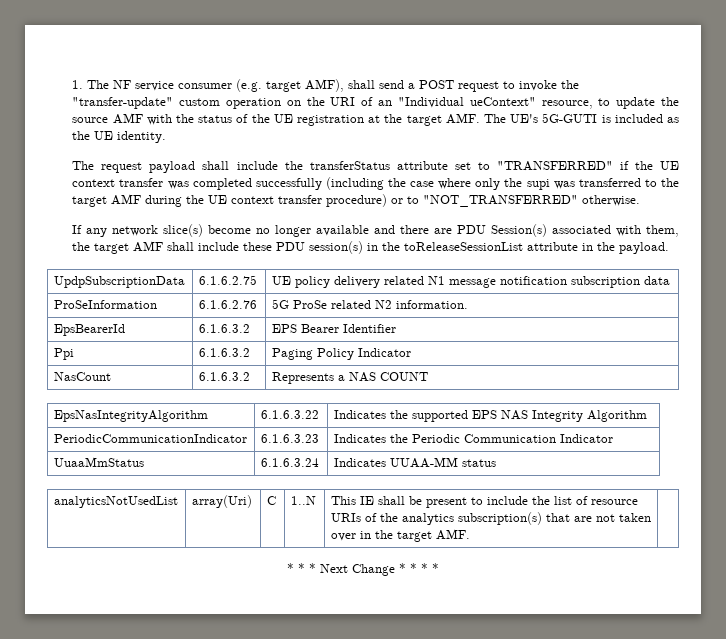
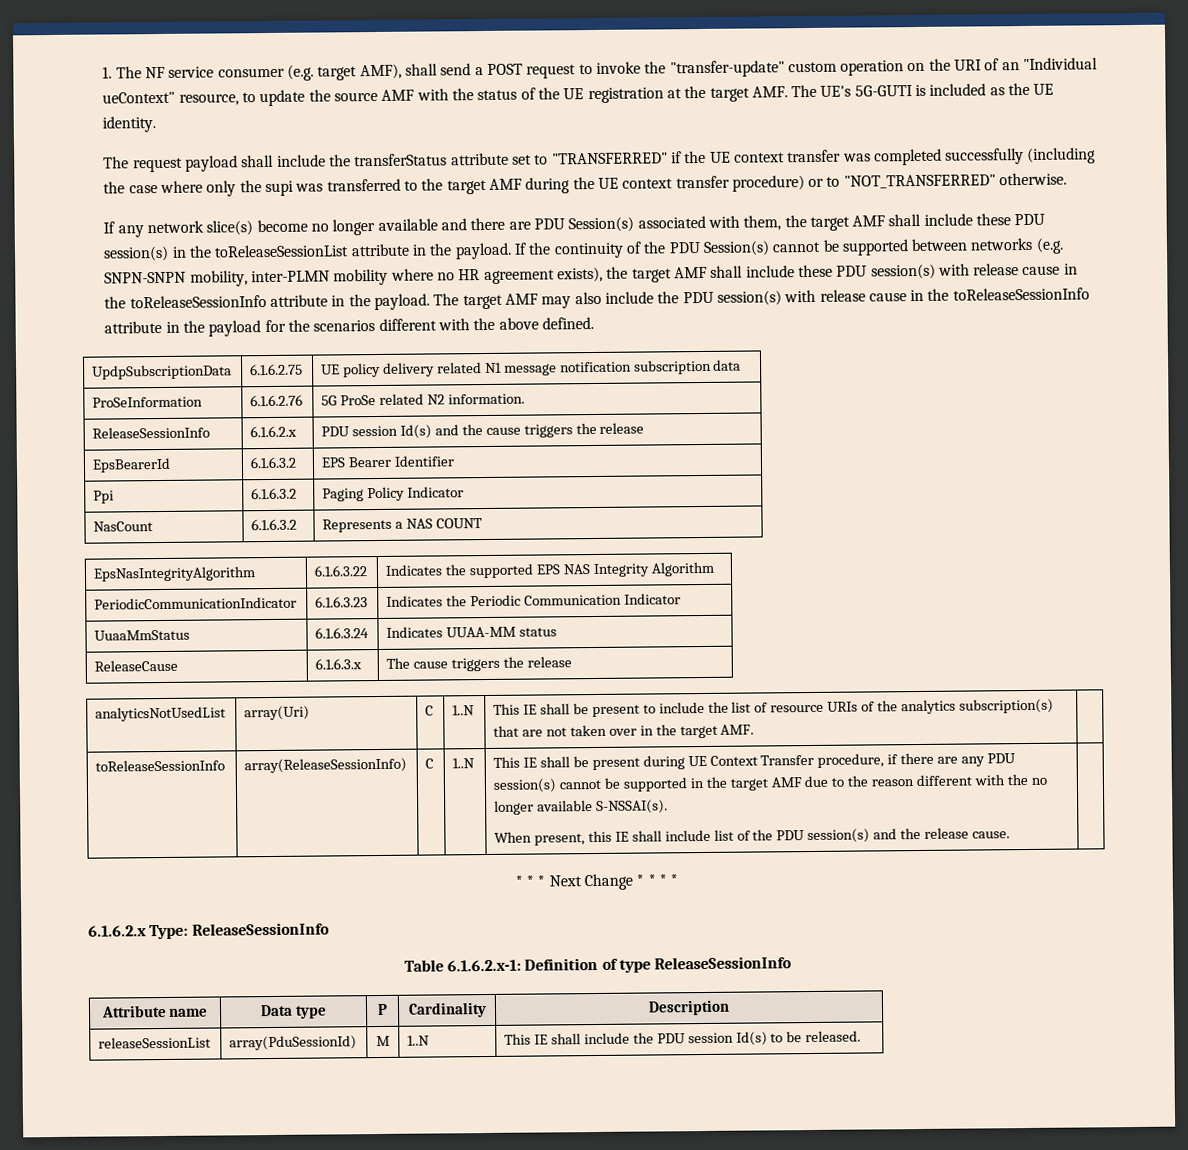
+ If the continuity of the PDU Session(s) cannot be supported between networks (e.g. SNPN-SNPN mobility, inter-PLMN mobility where no HR agreement exists), the target AMF shall include these PDU session(s) with release cause in the toReleaseSessionInfo attribute in the payload. The target AMF may also include the PDU session(s) with release cause in the toReleaseSessionInfo attribute in the payload for the scenarios different with the above defined.
+ ReleaseSessionInfo | 6.1.6.2.x | PDU session Id(s) and the cause triggers the release
+ ReleaseCause | 6.1.6.3.x | The cause triggers the release
+ toReleaseSessionInfo | array(ReleaseSessionInfo) | C | 1..N | This IE shall be present during UE Context Transfer procedure, if there are any PDU session(s) cannot be supported in the target AMF due to the reason different with the no longer available S-NSSAI(s).
+ When present, this IE shall include list of the PDU session(s) and the release cause.
+ 6.1.6.2.x Type: ReleaseSessionInfo
+ Table 6.1.6.2.x-1: Definition of type ReleaseSessionInfo
+ Attribute name | Data type | P | Cardinality | Description
+ releaseSessionList | array(PduSessionId) | M | 1..N | This IE shall include the PDU session Id(s) to be released.

